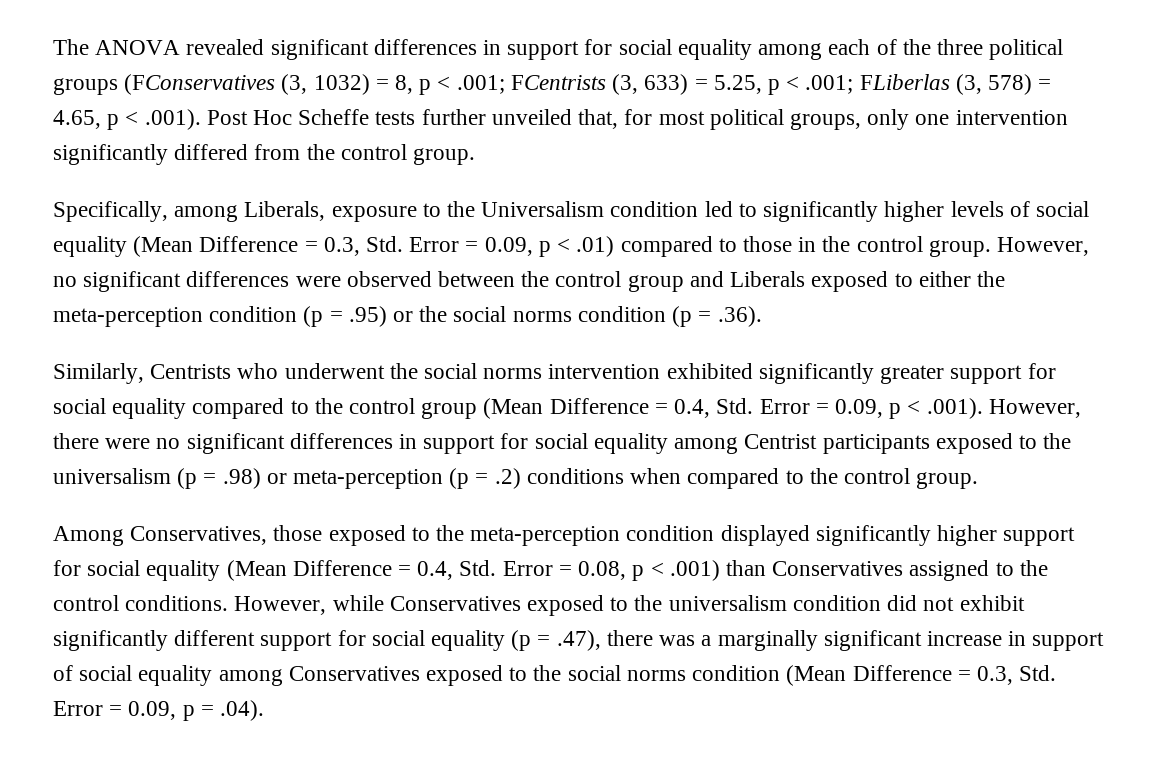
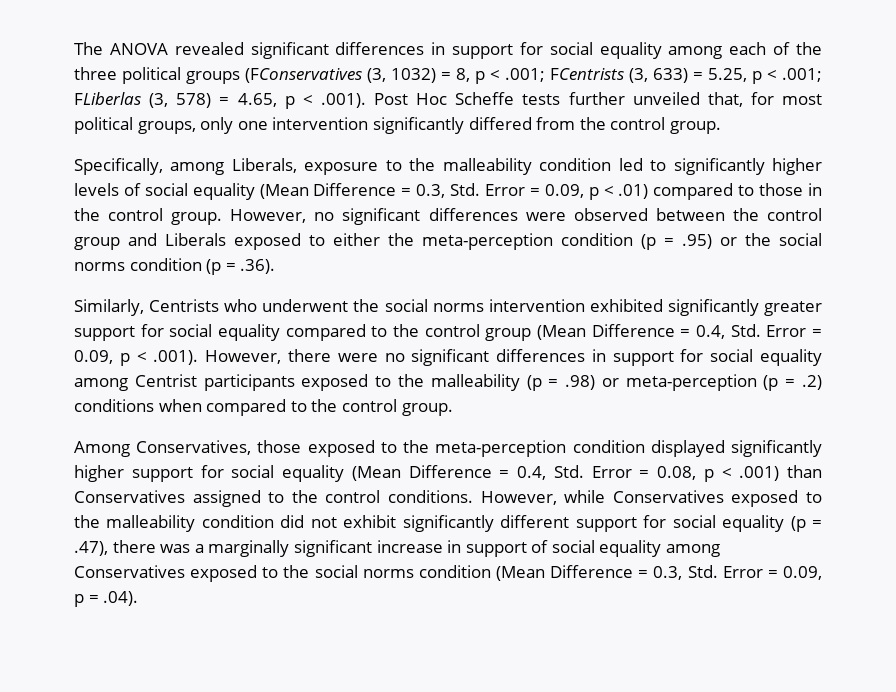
- Specifically, among Liberals, exposure to the Universalism condition led to significantly higher levels of social equality (Mean Difference = 0.3, Std. Error = 0.09, p < .01) compared to those in the control group.
+ Specifically, among Liberals, exposure to the malleability condition led to significantly higher levels of social equality (Mean Difference = 0.3, Std. Error = 0.09, p < .01) compared to those in the control group.
- Similarly, Centrists who underwent the social norms intervention exhibited significantly greater support for social equality compared to the control group (Mean Difference = 0.4, Std. Error = 0.09, p < .001). However, there were no significant differences in support for social equality among Centrist participants exposed to the universalism (p = .98) or meta-perception (p = .2) conditions when compared to the control group.
+ Similarly, Centrists who underwent the social norms intervention exhibited significantly greater support for social equality compared to the control group (Mean Difference = 0.4, Std. Error = 0.09, p < .001). However, there were no significant differences in support for social equality among Centrist participants exposed to the malleability (p = .98) or meta-perception (p = .2) conditions when compared to the control group.
- However, while Conservatives exposed to the universalism condition did not exhibit significantly different support for social equality (p = .47), there was a marginally significant increase in support of social equality among Conservatives exposed to the social norms condition (Mean Difference = 0.3, Std. Error = 0.09, p = .04).
+ However, while Conservatives exposed to the malleability condition did not exhibit significantly different support for social equality (p = .47), there was a marginally significant increase in support of social equality among Conservatives exposed to the social norms condition (Mean Difference = 0.3, Std. Error = 0.09, p = .04).

